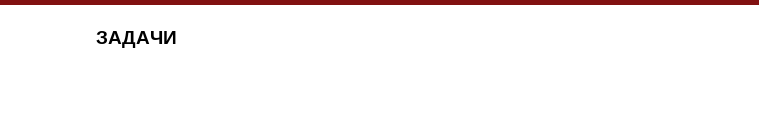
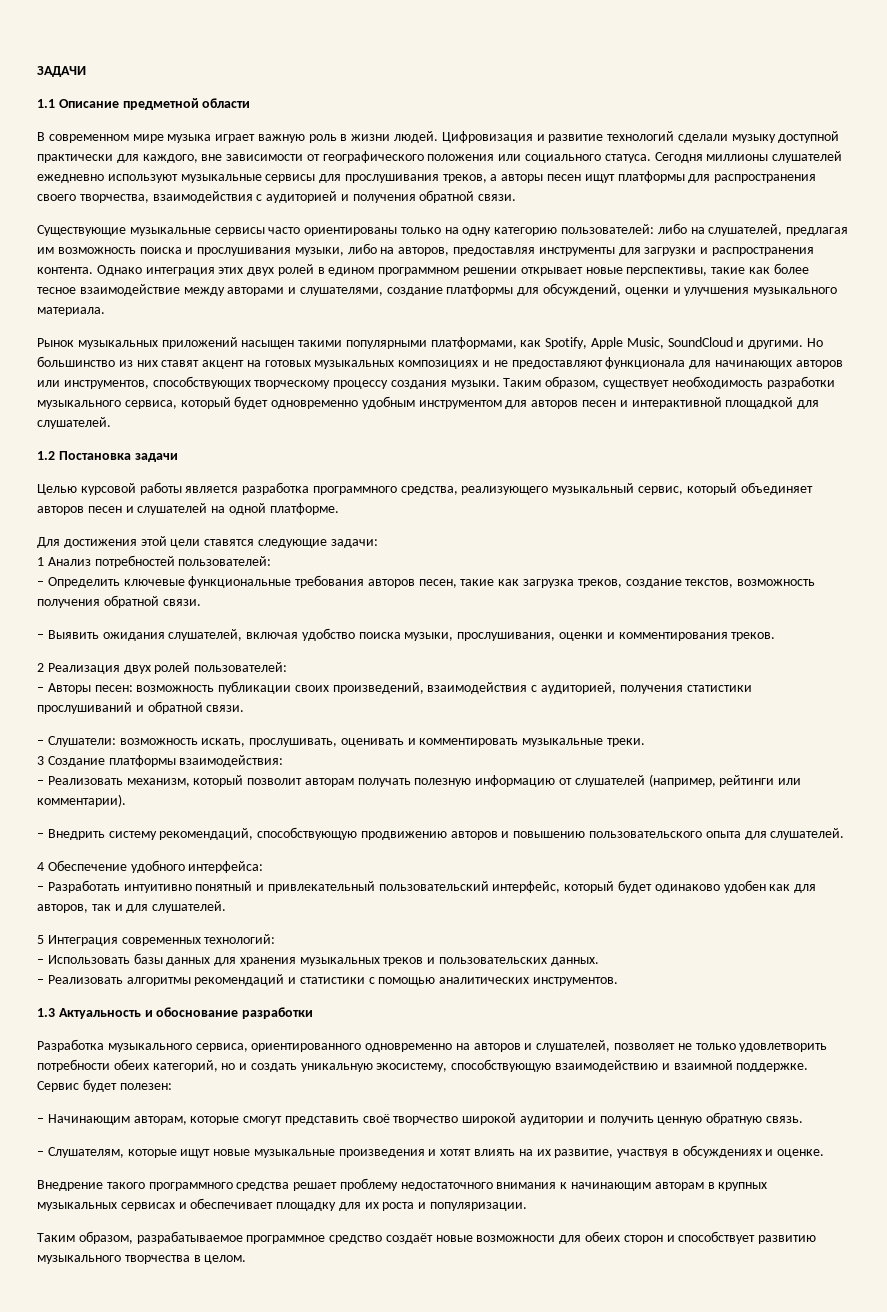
+ 1.1 Описание предметной области
+ В современном мире музыка играет важную роль в жизни людей. Цифровизация и развитие технологий сделали музыку доступной практически для каждого, вне зависимости от географического положения или социального статуса. Сегодня миллионы слушателей ежедневно используют музыкальные сервисы для прослушивания треков, а авторы песен ищут платформы для распространения своего творчества, взаимодействия с аудиторией и получения обратной связи.
+ Существующие музыкальные сервисы часто ориентированы только на одну категорию пользователей: либо на слушателей, предлагая им возможность поиска и прослушивания музыки, либо на авторов, предоставляя инструменты для загрузки и распространения контента. Однако интеграция этих двух ролей в едином программном решении открывает новые перспективы, такие как более тесное взаимодействие между авторами и слушателями, создание платформы для обсуждений, оценки и улучшения музыкального материала.
+ Рынок музыкальных приложений насыщен такими популярными платформами, как Spotify, Apple Music, SoundCloud и другими. Но большинство из них ставят акцент на готовых музыкальных композициях и не предоставляют функционала для начинающих авторов или инструментов, способствующих творческому процессу создания музыки. Таким образом, существует необходимость разработки музыкального сервиса, который будет одновременно удобным инструментом для авторов песен и интерактивной площадкой для слушателей.
+ 1.2 Постановка задачи
+ Целью курсовой работы является разработка программного средства, реализующего музыкальный сервис, который объединяет авторов песен и слушателей на одной платформе.
+ Для достижения этой цели ставятся следующие задачи:
+ 1 Анализ потребностей пользователей:
+ – Определить ключевые функциональные требования авторов песен, такие как загрузка треков, создание текстов, возможность получения обратной связи.
+ – Выявить ожидания слушателей, включая удобство поиска музыки, прослушивания, оценки и комментирования треков.
+ 2 Реализация двух ролей пользователей:
+ – Авторы песен: возможность публикации своих произведений, взаимодействия с аудиторией, получения статистики прослушиваний и обратной связи.
+ – Слушатели: возможность искать, прослушивать, оценивать и комментировать музыкальные треки.
+ 3 Создание платформы взаимодействия:
+ – Реализовать механизм, который позволит авторам получать полезную информацию от слушателей (например, рейтинги или комментарии).
+ – Внедрить систему рекомендаций, способствующую продвижению авторов и повышению пользовательского опыта для слушателей.
+ 4 Обеспечение удобного интерфейса:
+ – Разработать интуитивно понятный и привлекательный пользовательский интерфейс, который будет одинаково удобен как для авторов, так и для слушателей.
+ 5 Интеграция современных технологий:
+ – Использовать базы данных для хранения музыкальных треков и пользовательских данных.
+ – Реализовать алгоритмы рекомендаций и статистики с помощью аналитических инструментов.
+ 1.3 Актуальность и обоснование разработки
+ Разработка музыкального сервиса, ориентированного одновременно на авторов и слушателей, позволяет не только удовлетворить потребности обеих категорий, но и создать уникальную экосистему, способствующую взаимодействию и взаимной поддержке. Сервис будет полезен:
+ – Начинающим авторам, которые смогут представить своё творчество широкой аудитории и получить ценную обратную связь.
+ – Слушателям, которые ищут новые музыкальные произведения и хотят влиять на их развитие, участвуя в обсуждениях и оценке.
+ Внедрение такого программного средства решает проблему недостаточного внимания к начинающим авторам в крупных музыкальных сервисах и обеспечивает площадку для их роста и популяризации.
+ Таким образом, разрабатываемое программное средство создаёт новые возможности для обеих сторон и способствует развитию музыкального творчества в целом.

